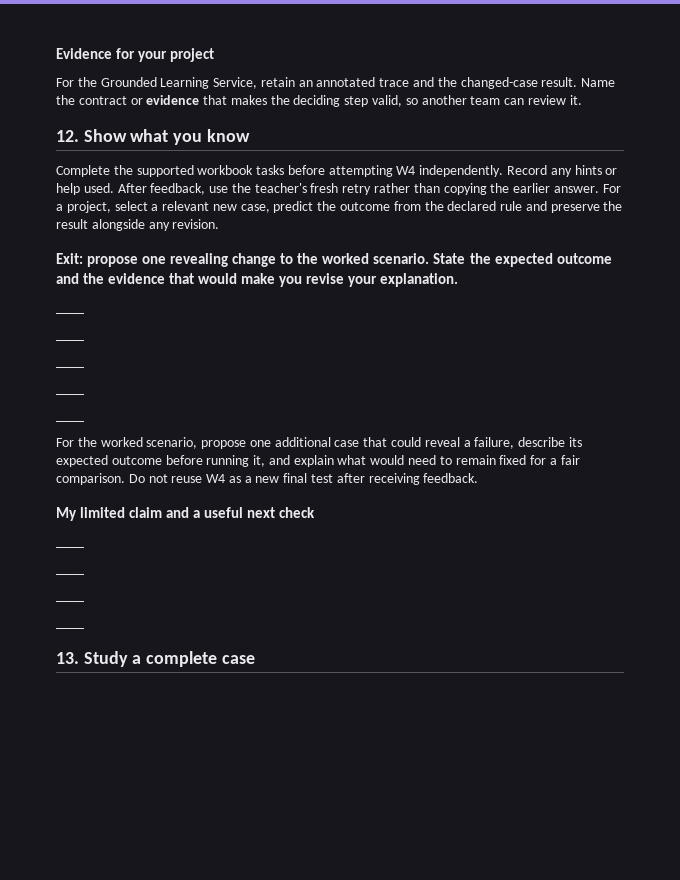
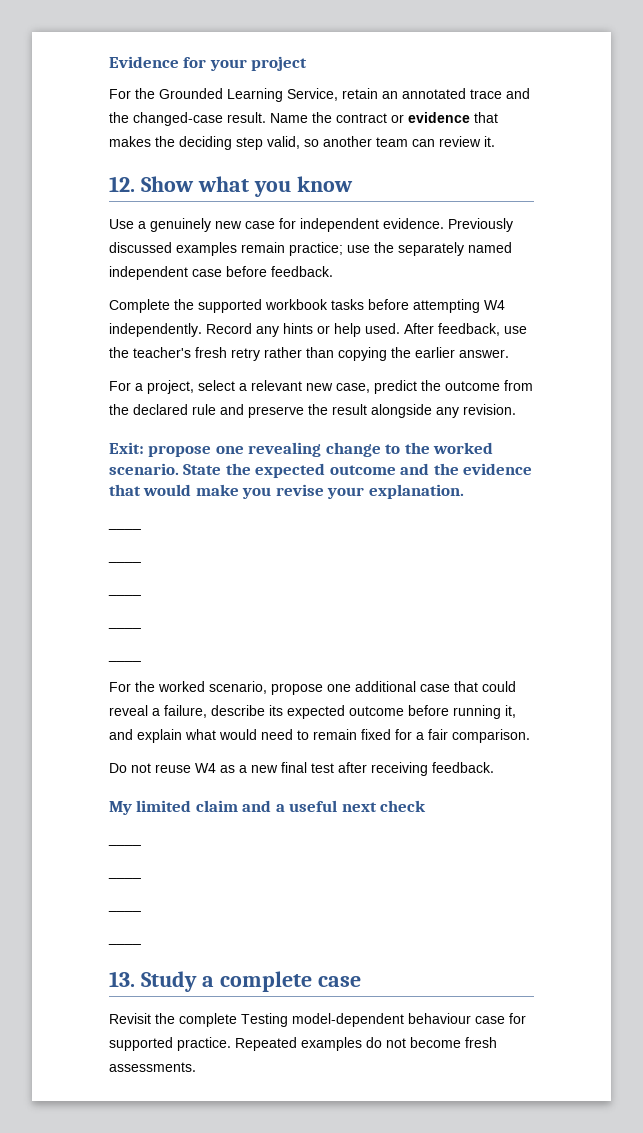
+ Use a genuinely new case for independent evidence. Previously discussed examples remain practice; use the separately named independent case before feedback.
- After feedback, use the teacher's fresh retry rather than copying the earlier answer. For a project, select a relevant new case, predict the outcome from the declared rule and preserve the result alongside any revision.
+ After feedback, use the teacher's fresh retry rather than copying the earlier answer.
+ For a project, select a relevant new case, predict the outcome from the declared rule and preserve the result alongside any revision.
- For the worked scenario, propose one additional case that could reveal a failure, describe its expected outcome before running it, and explain what would need to remain fixed for a fair comparison. Do not reuse W4 as a new final test after receiving feedback.
+ For the worked scenario, propose one additional case that could reveal a failure, describe its expected outcome before running it, and explain what would need to remain fixed for a fair comparison.
+ Do not reuse W4 as a new final test after receiving feedback.
+ Revisit the complete Testing model-dependent behaviour case for supported practice. Repeated examples do not become fresh assessments.

